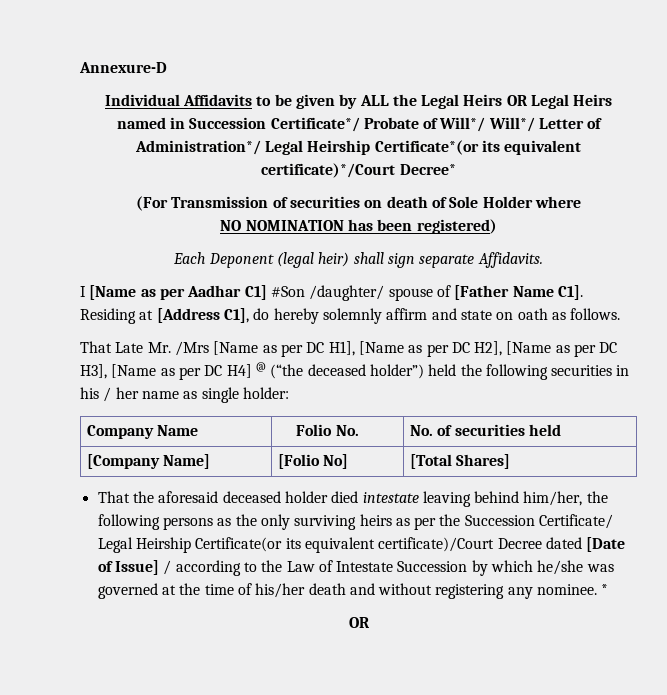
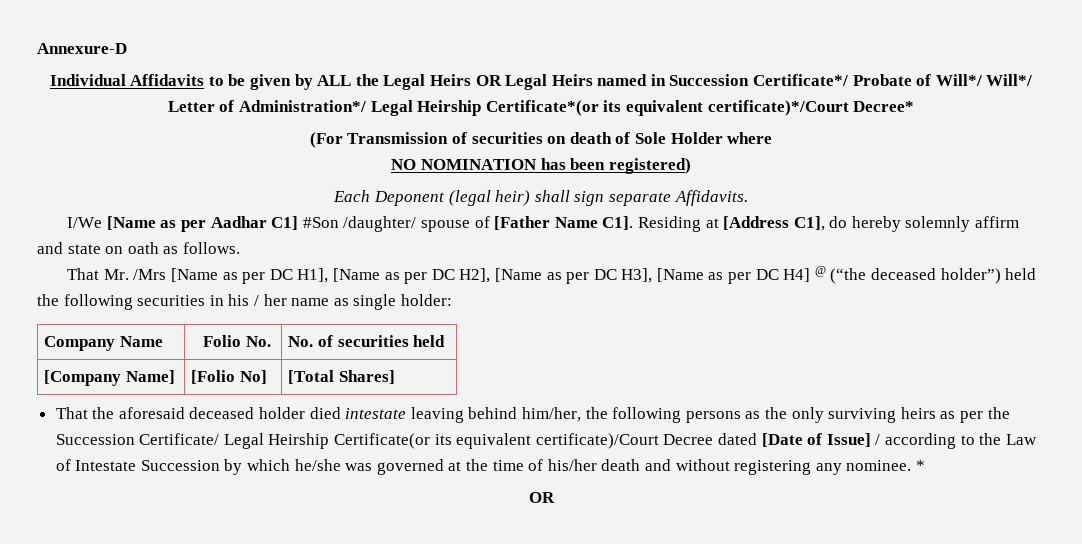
- I [Name as per Aadhar C1] #Son /daughter/ spouse of [Father Name C1]. Residing at [Address C1], do hereby solemnly affirm and state on oath as follows.
+ I/We [Name as per Aadhar C1] #Son /daughter/ spouse of [Father Name C1]. Residing at [Address C1], do hereby solemnly affirm and state on oath as follows.
- That Late Mr. /Mrs [Name as per DC H1], [Name as per DC H2], [Name as per DC H3], [Name as per DC H4] @ (“the deceased holder”) held the following securities in his / her name as single holder:
+ That Mr. /Mrs [Name as per DC H1], [Name as per DC H2], [Name as per DC H3], [Name as per DC H4] @ (“the deceased holder”) held the following securities in his / her name as single holder:

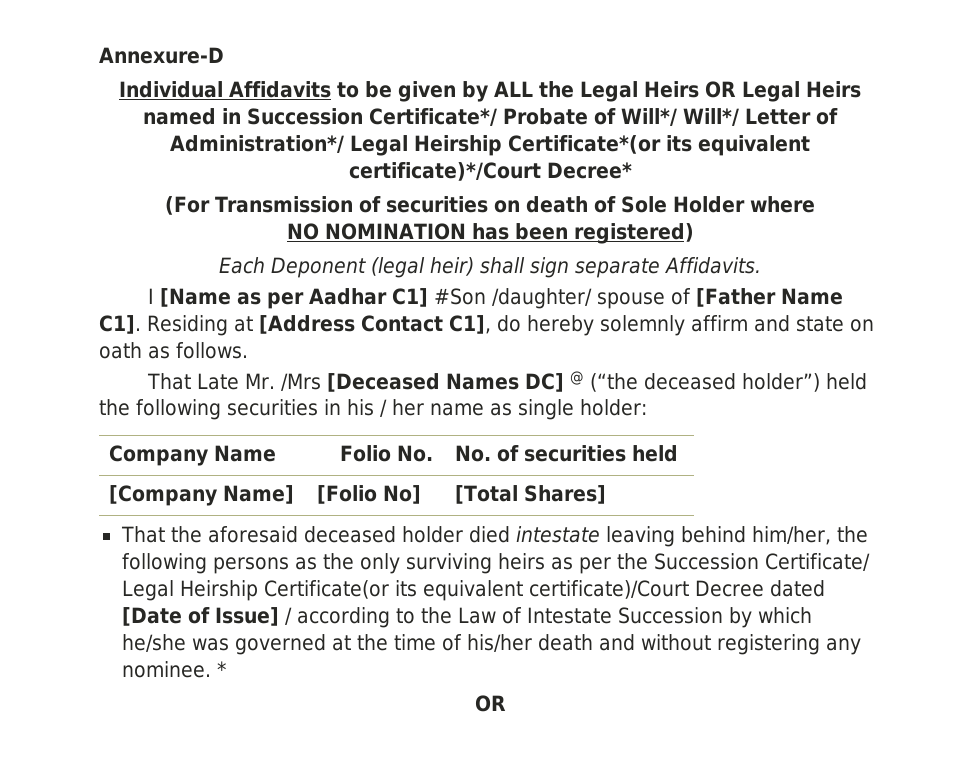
- I/We [Name as per Aadhar C1] #Son /daughter/ spouse of [Father Name C1]. Residing at [Address C1], do hereby solemnly affirm and state on oath as follows.
+ I [Name as per Aadhar C1] #Son /daughter/ spouse of [Father Name C1]. Residing at [Address Contact C1], do hereby solemnly affirm and state on oath as follows.
- That Mr. /Mrs [Name as per DC H1], [Name as per DC H2], [Name as per DC H3], [Name as per DC H4] @ (“the deceased holder”) held the following securities in his / her name as single holder:
+ That Late Mr. /Mrs [Deceased Names DC] @ (“the deceased holder”) held the following securities in his / her name as single holder:

